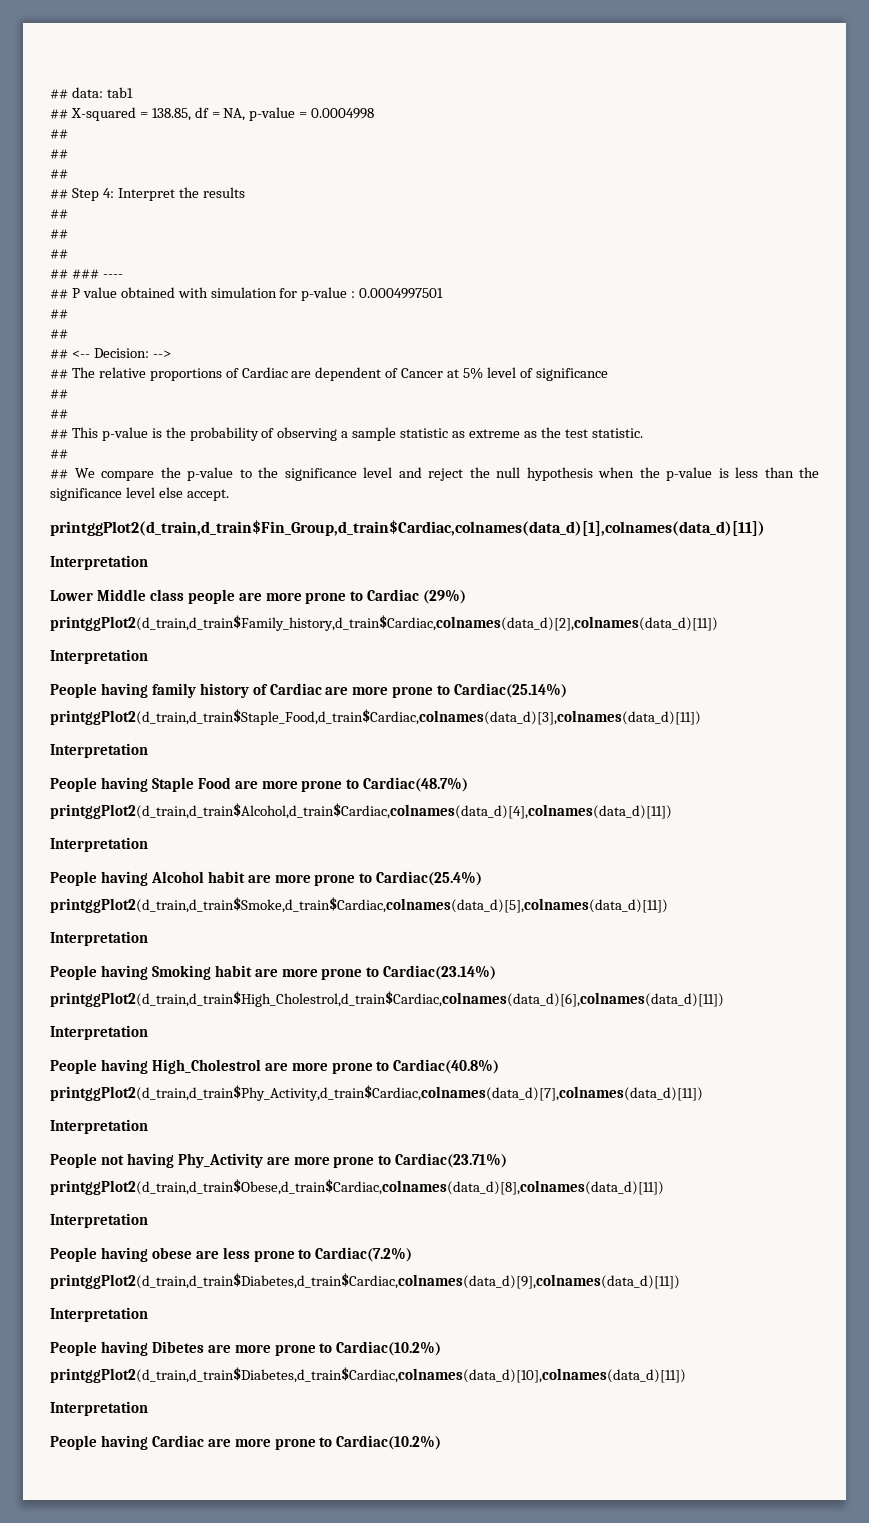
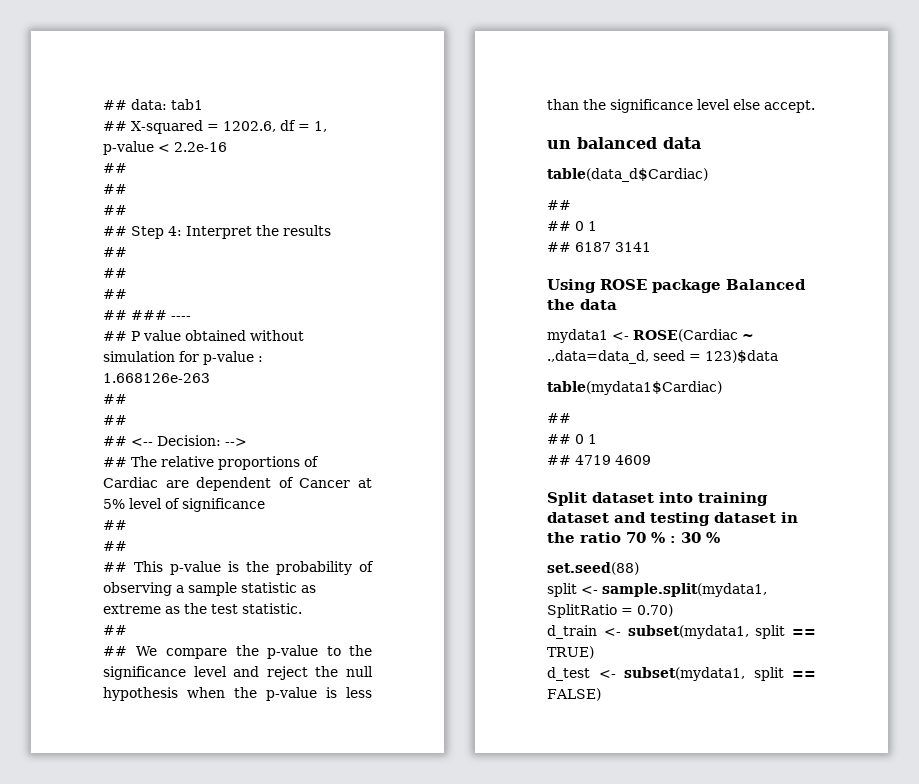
- ## X-squared = 138.85, df = NA, p-value = 0.0004998
+ ## X-squared = 1202.6, df = 1, p-value < 2.2e-16
- ## P value obtained with simulation for p-value : 0.0004997501
+ ## P value obtained without simulation for p-value : 1.668126e-263
- printggPlot2(d_train,d_train$Fin_Group,d_train$Cardiac,colnames(data_d)[1],colnames(data_d)[11])
- Interpretation
- Lower Middle class people are more prone to Cardiac (29%)
- printggPlot2(d_train,d_train$Family_history,d_train$Cardiac,colnames(data_d)[2],colnames(data_d)[11])
- Interpretation
- People having family history of Cardiac are more prone to Cardiac(25.14%)
- printggPlot2(d_train,d_train$Staple_Food,d_train$Cardiac,colnames(data_d)[3],colnames(data_d)[11])
- Interpretation
- People having Staple Food are more prone to Cardiac(48.7%)
- printggPlot2(d_train,d_train$Alcohol,d_train$Cardiac,colnames(data_d)[4],colnames(data_d)[11])
- Interpretation
- People having Alcohol habit are more prone to Cardiac(25.4%)
- printggPlot2(d_train,d_train$Smoke,d_train$Cardiac,colnames(data_d)[5],colnames(data_d)[11])
- Interpretation
- People having Smoking habit are more prone to Cardiac(23.14%)
- printggPlot2(d_train,d_train$High_Cholestrol,d_train$Cardiac,colnames(data_d)[6],colnames(data_d)[11])
- Interpretation
- People having High_Cholestrol are more prone to Cardiac(40.8%)
- printggPlot2(d_train,d_train$Phy_Activity,d_train$Cardiac,colnames(data_d)[7],colnames(data_d)[11])
- Interpretation
- People not having Phy_Activity are more prone to Cardiac(23.71%)
- printggPlot2(d_train,d_train$Obese,d_train$Cardiac,colnames(data_d)[8],colnames(data_d)[11])
- Interpretation
- People having obese are less prone to Cardiac(7.2%)
- printggPlot2(d_train,d_train$Diabetes,d_train$Cardiac,colnames(data_d)[9],colnames(data_d)[11])
- Interpretation
- People having Dibetes are more prone to Cardiac(10.2%)
- printggPlot2(d_train,d_train$Diabetes,d_train$Cardiac,colnames(data_d)[10],colnames(data_d)[11])
- Interpretation
- People having Cardiac are more prone to Cardiac(10.2%)
+ un balanced data
+ table(data_d$Cardiac)
+ ##
+ ## 0 1
+ ## 6187 3141
+ Using ROSE package Balanced the data
+ mydata1 <- ROSE(Cardiac ~ .,data=data_d, seed = 123)$data
+ table(mydata1$Cardiac)
+ ##
+ ## 0 1
+ ## 4719 4609
+ Split dataset into training dataset and testing dataset in the ratio 70 % : 30 %
+ set.seed(88)
+ split <- sample.split(mydata1, SplitRatio = 0.70)
+ d_train <- subset(mydata1, split == TRUE)
+ d_test <- subset(mydata1, split == FALSE)

